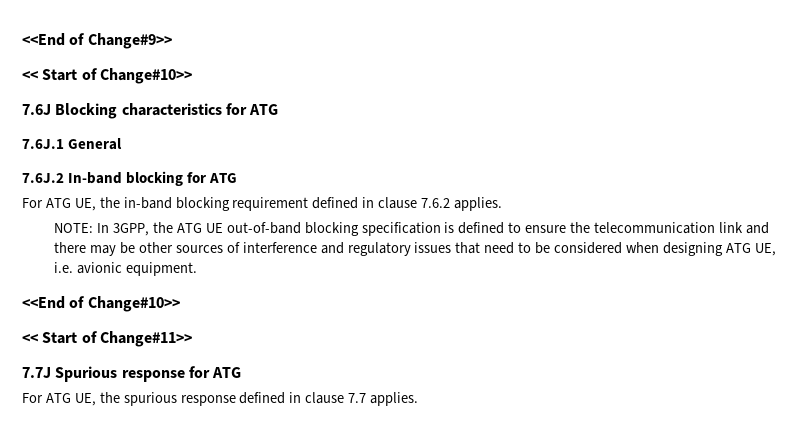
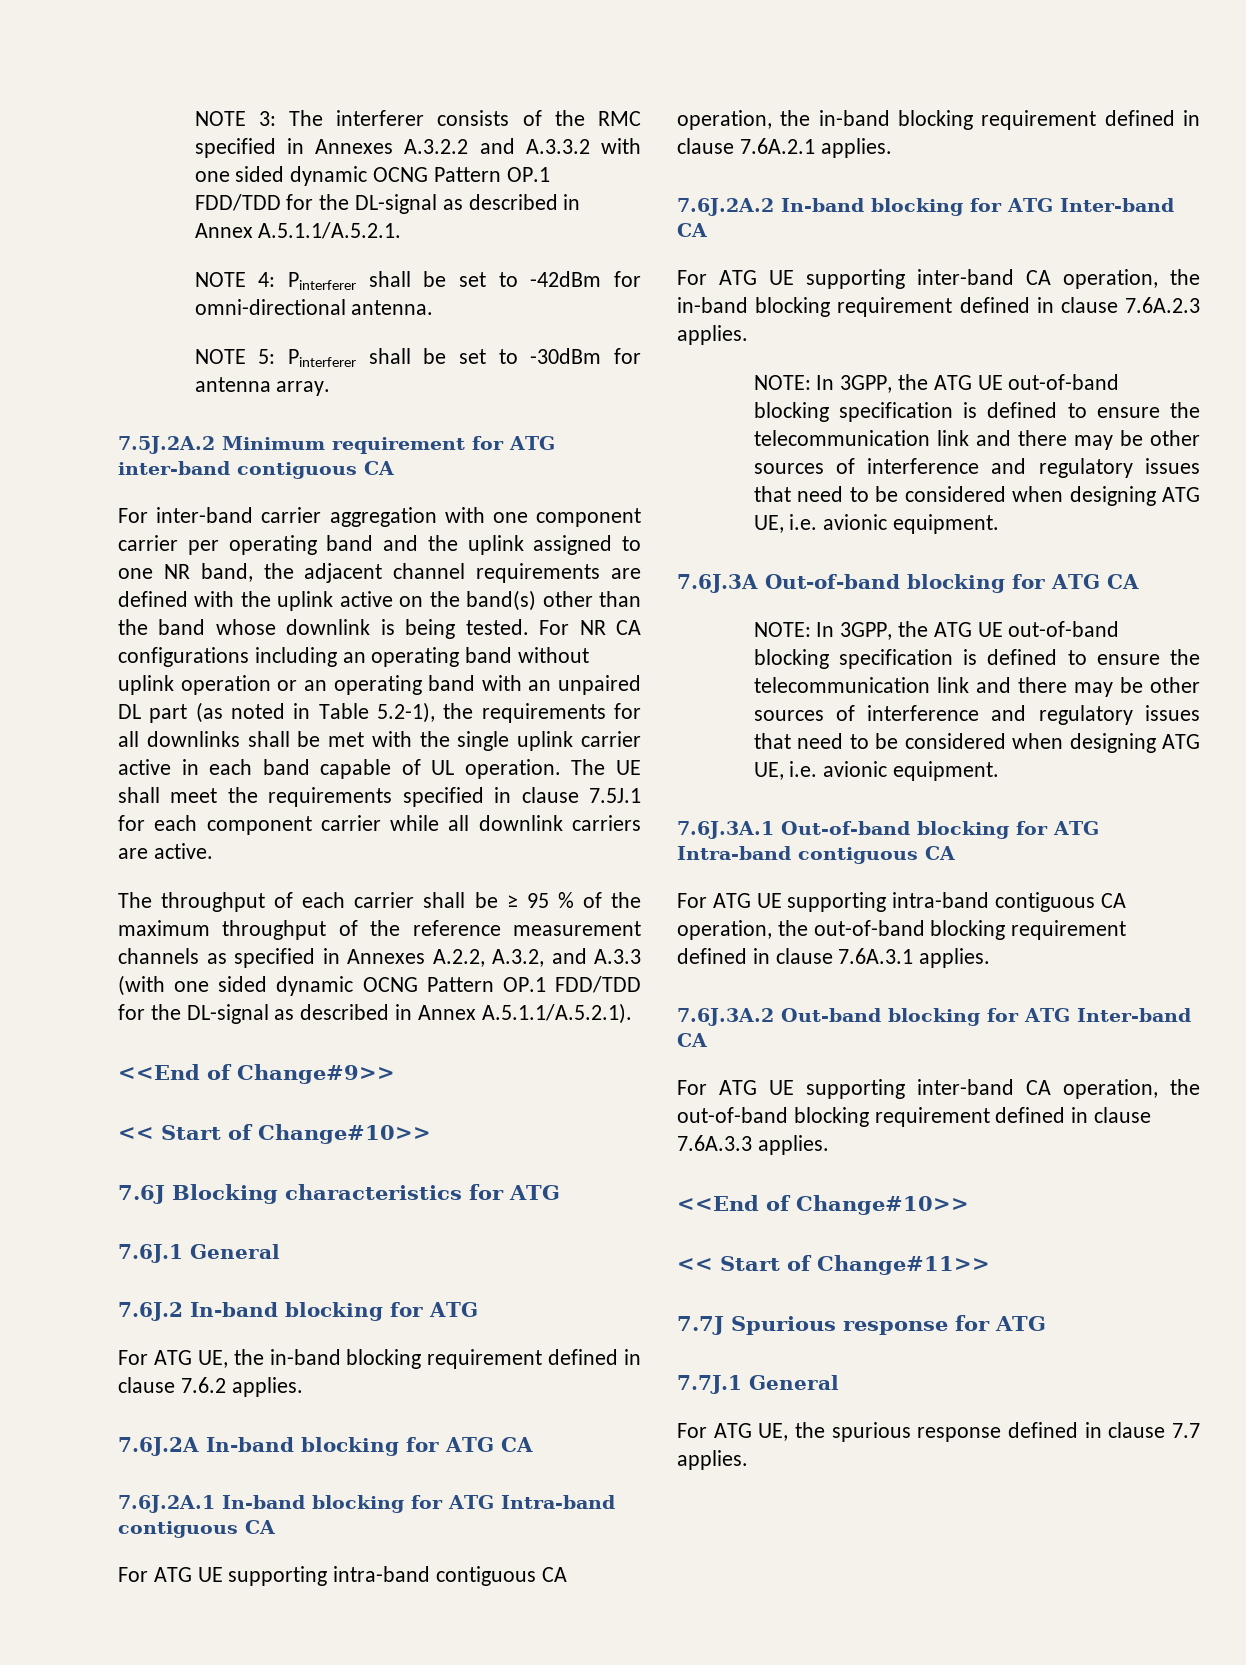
+ NOTE 3: The interferer consists of the RMC specified in Annexes A.3.2.2 and A.3.3.2 with one sided dynamic OCNG Pattern OP.1 FDD/TDD for the DL-signal as described in Annex A.5.1.1/A.5.2.1.
+ NOTE 4: Pinterferer shall be set to -42dBm for omni-directional antenna.
+ NOTE 5: Pinterferer shall be set to -30dBm for antenna array.
+ 7.5J.2A.2 Minimum requirement for ATG inter-band contiguous CA
+ For inter-band carrier aggregation with one component carrier per operating band and the uplink assigned to one NR band, the adjacent channel requirements are defined with the uplink active on the band(s) other than the band whose downlink is being tested. For NR CA configurations including an operating band without uplink operation or an operating band with an unpaired DL part (as noted in Table 5.2-1), the requirements for all downlinks shall be met with the single uplink carrier active in each band capable of UL operation. The UE shall meet the requirements specified in clause 7.5J.1 for each component carrier while all downlink carriers are active.
+ The throughput of each carrier shall be ≥ 95 % of the maximum throughput of the reference measurement channels as specified in Annexes A.2.2, A.3.2, and A.3.3 (with one sided dynamic OCNG Pattern OP.1 FDD/TDD for the DL-signal as described in Annex A.5.1.1/A.5.2.1).
+ 7.6J.2A In-band blocking for ATG CA
+ 7.6J.2A.1 In-band blocking for ATG Intra-band contiguous CA
+ For ATG UE supporting intra-band contiguous CA operation, the in-band blocking requirement defined in clause 7.6A.2.1 applies.
+ 7.6J.2A.2 In-band blocking for ATG Inter-band CA
+ For ATG UE supporting inter-band CA operation, the in-band blocking requirement defined in clause 7.6A.2.3 applies.
+ 7.6J.3A Out-of-band blocking for ATG CA
+ NOTE: In 3GPP, the ATG UE out-of-band blocking specification is defined to ensure the telecommunication link and there may be other sources of interference and regulatory issues that need to be considered when designing ATG UE, i.e. avionic equipment.
+ 7.6J.3A.1 Out-of-band blocking for ATG Intra-band contiguous CA
+ For ATG UE supporting intra-band contiguous CA operation, the out-of-band blocking requirement defined in clause 7.6A.3.1 applies.
+ 7.6J.3A.2 Out-band blocking for ATG Inter-band CA
+ For ATG UE supporting inter-band CA operation, the out-of-band blocking requirement defined in clause 7.6A.3.3 applies.
+ 7.7J.1 General

